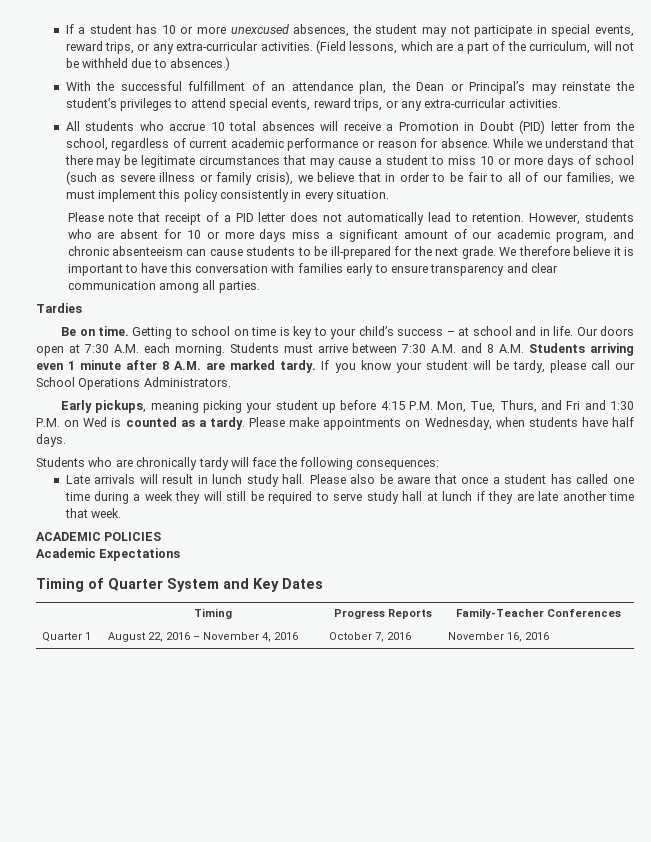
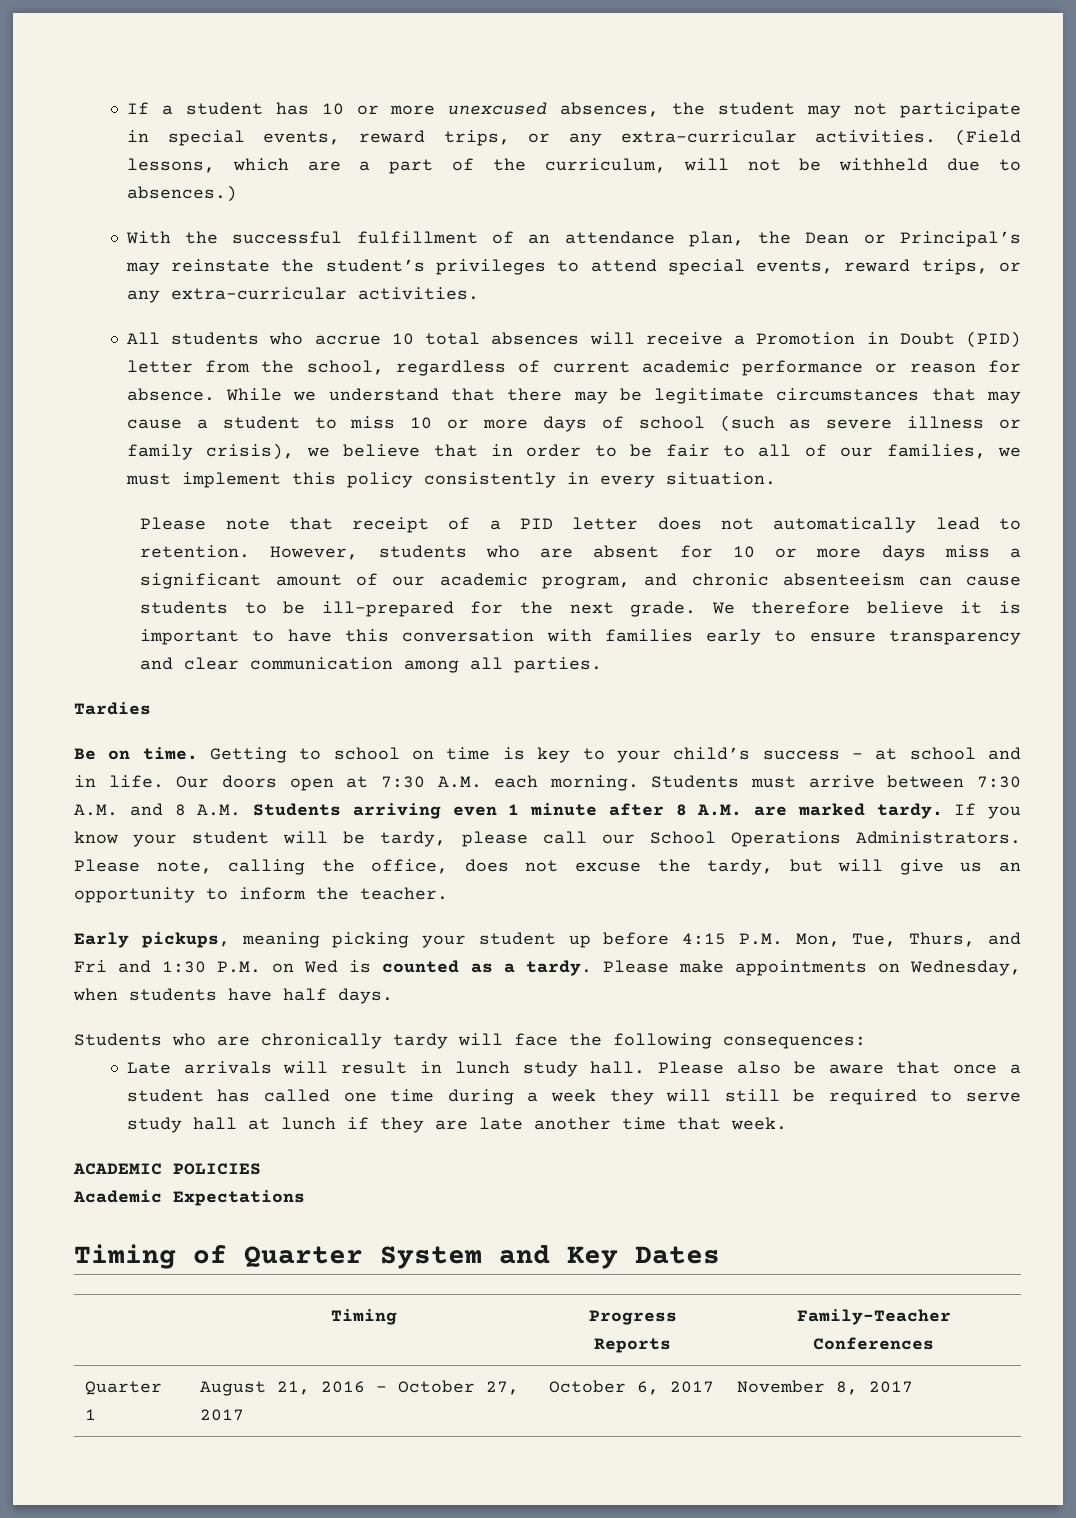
+ Please note, calling the office, does not excuse the tardy, but will give us an opportunity to inform the teacher.
- Quarter 1 | August 22, 2016 – November 4, 2016 | October 7, 2016 | November 16, 2016
+ Quarter 1 | August 21, 2016 – October 27, 2017 | October 6, 2017 | November 8, 2017

